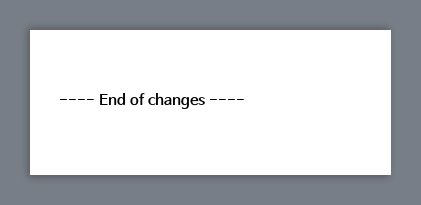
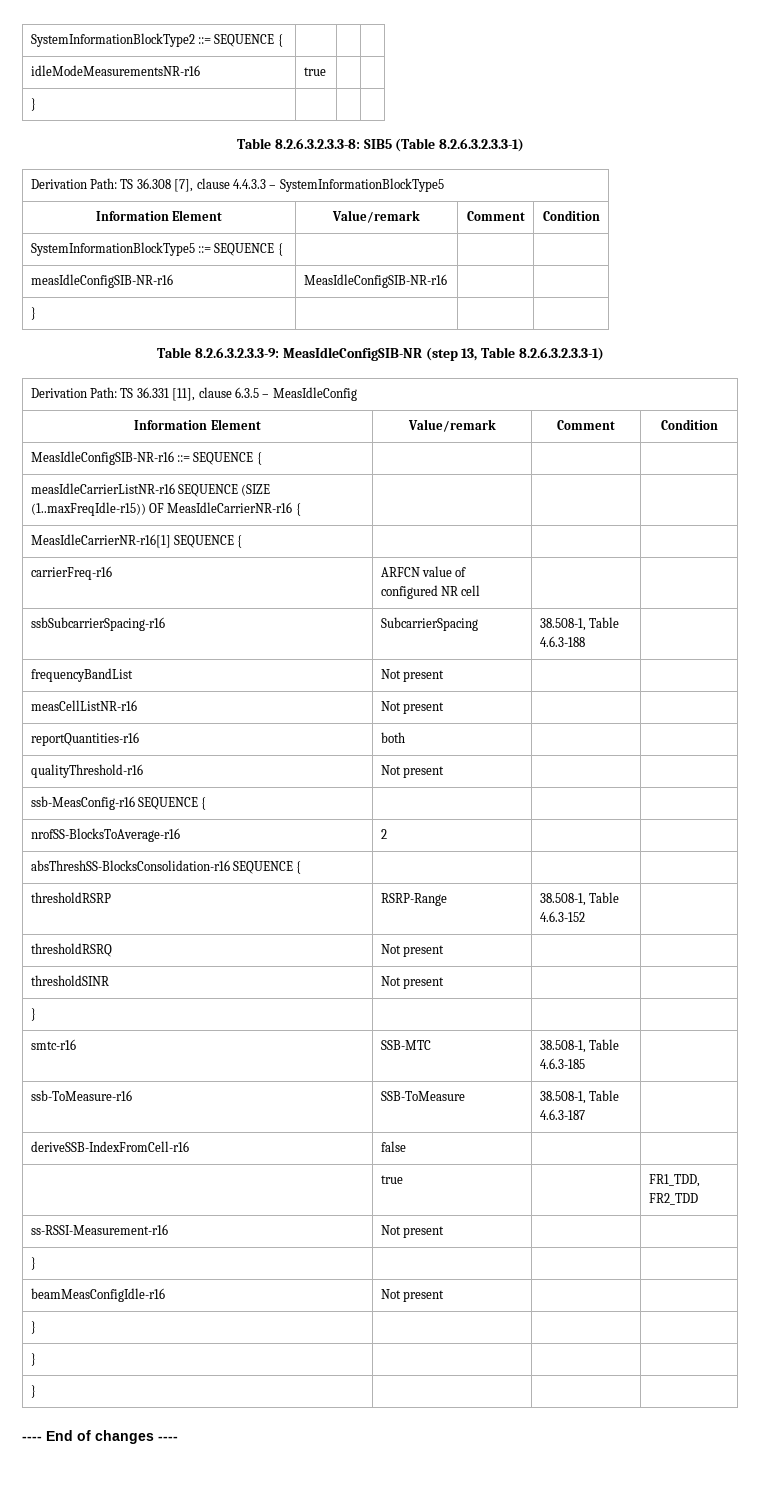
+ SystemInformationBlockType2 ::= SEQUENCE { | | |
+ idleModeMeasurementsNR-r16 | true | |
+ } | | |
+ Table 8.2.6.3.2.3.3-8: SIB5 (Table 8.2.6.3.2.3.3-1)
+ Derivation Path: TS 36.308 [7], clause 4.4.3.3 – SystemInformationBlockType5
+ Information Element | Value/remark | Comment | Condition
+ SystemInformationBlockType5 ::= SEQUENCE { | | |
+ measIdleConfigSIB-NR-r16 | MeasIdleConfigSIB-NR-r16 | |
+ } | | |
+ Table 8.2.6.3.2.3.3-9: MeasIdleConfigSIB-NR (step 13, Table 8.2.6.3.2.3.3-1)
+ Derivation Path: TS 36.331 [11], clause 6.3.5 – MeasIdleConfig
+ Information Element | Value/remark | Comment | Condition
+ MeasIdleConfigSIB-NR-r16 ::= SEQUENCE { | | |
+ measIdleCarrierListNR-r16 SEQUENCE (SIZE (1..maxFreqIdle-r15)) OF MeasIdleCarrierNR-r16 { | | |
+ MeasIdleCarrierNR-r16[1] SEQUENCE { | | |
+ carrierFreq-r16 | ARFCN value of configured NR cell | |
+ ssbSubcarrierSpacing-r16 | SubcarrierSpacing | 38.508-1, Table 4.6.3-188 |
+ frequencyBandList | Not present | |
+ measCellListNR-r16 | Not present | |
+ reportQuantities-r16 | both | |
+ qualityThreshold-r16 | Not present | |
+ ssb-MeasConfig-r16 SEQUENCE { | | |
+ nrofSS-BlocksToAverage-r16 | 2 | |
+ absThreshSS-BlocksConsolidation-r16 SEQUENCE { | | |
+ thresholdRSRP | RSRP-Range | 38.508-1, Table 4.6.3-152 |
+ thresholdRSRQ | Not present | |
+ thresholdSINR | Not present | |
+ } | | |
+ smtc-r16 | SSB-MTC | 38.508-1, Table 4.6.3-185 |
+ ssb-ToMeasure-r16 | SSB-ToMeasure | 38.508-1, Table 4.6.3-187 |
+ deriveSSB-IndexFromCell-r16 | false | |
+ | true | | FR1_TDD, FR2_TDD
+ ss-RSSI-Measurement-r16 | Not present | |
+ } | | |
+ beamMeasConfigIdle-r16 | Not present | |
+ } | | |
+ } | | |
+ } | | |

